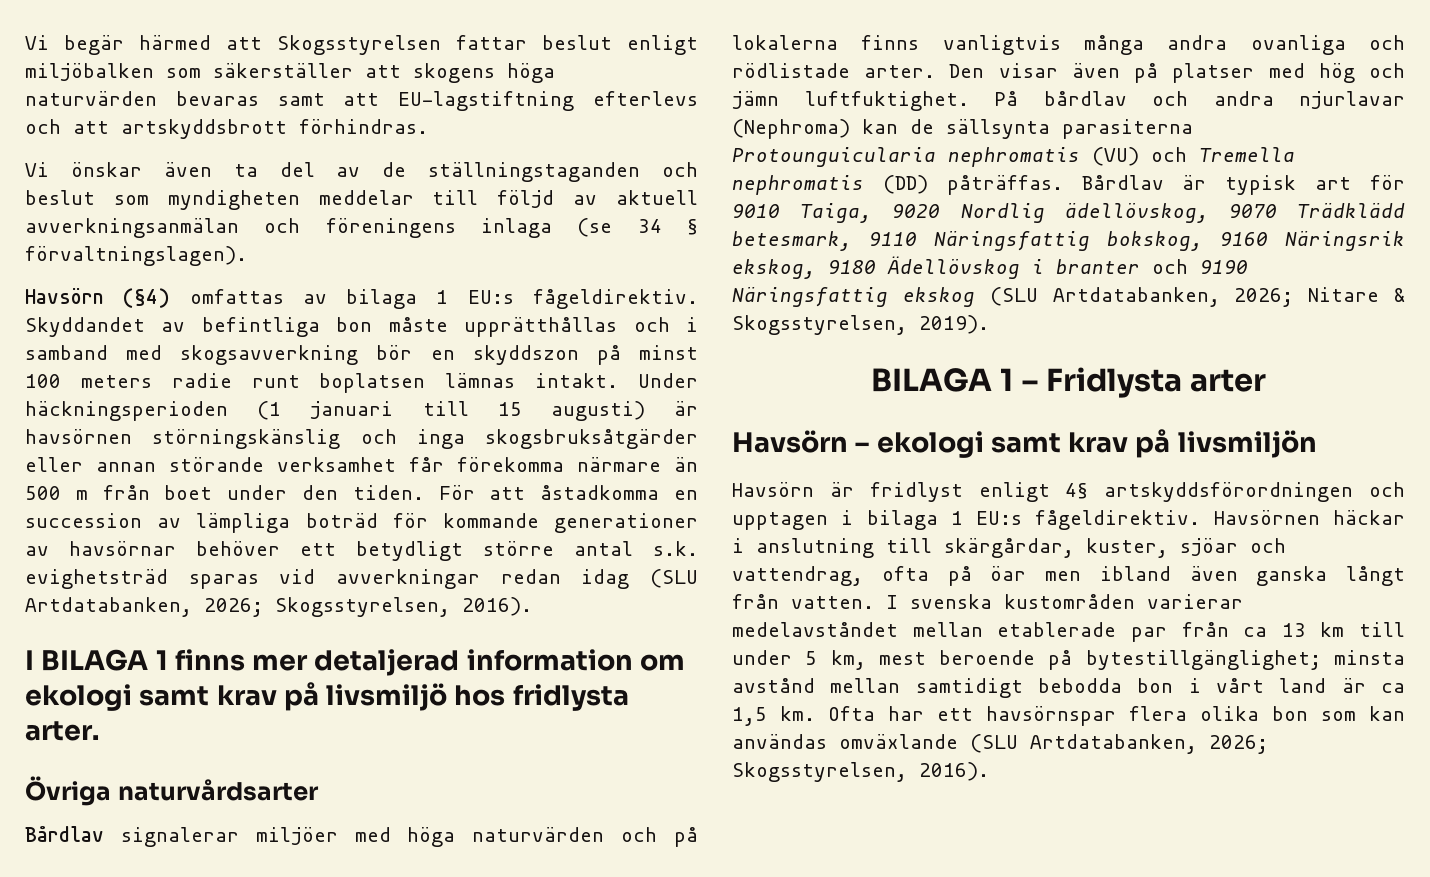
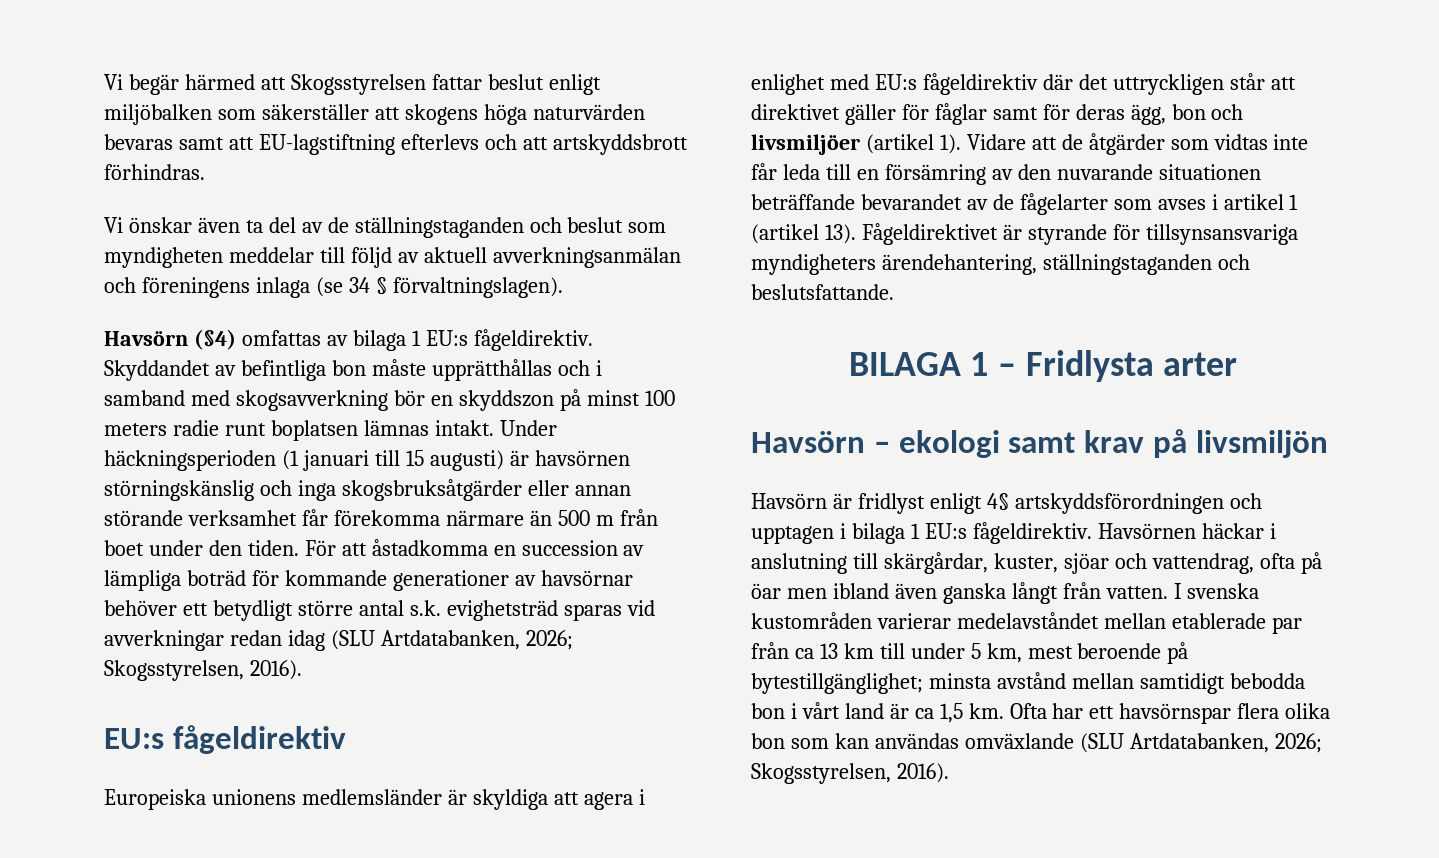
  För att åstadkomma en succession av lämpliga boträd för kommande generationer av havsörnar behöver ett betydligt större antal s.k. evighetsträd sparas vid avverkningar redan idag (SLU Artdatabanken, 2026; Skogsstyrelsen, 2016).
- I BILAGA 1 finns mer detaljerad information om ekologi samt krav på livsmiljö hos fridlysta arter.
- Övriga naturvårdsarter
- Bårdlav signalerar miljöer med höga naturvärden och på lokalerna finns vanligtvis många andra ovanliga och rödlistade arter. Den visar även på platser med hög och jämn luftfuktighet. På bårdlav och andra njurlavar (Nephroma) kan de sällsynta parasiterna Protounguicularia nephromatis (VU) och Tremella nephromatis (DD) påträffas. Bårdlav är typisk art för 9010 Taiga, 9020 Nordlig ädellövskog, 9070 Trädklädd betesmark, 9110 Näringsfattig bokskog, 9160 Näringsrik ekskog, 9180 Ädellövskog i branter och 9190 Näringsfattig ekskog (SLU Artdatabanken, 2026; Nitare & Skogsstyrelsen, 2019).
+ EU:s fågeldirektiv
+ Europeiska unionens medlemsländer är skyldiga att agera i enlighet med EU:s fågeldirektiv där det uttryckligen står att direktivet gäller för fåglar samt för deras ägg, bon och livsmiljöer (artikel 1). Vidare att de åtgärder som vidtas inte får leda till en försämring av den nuvarande situationen beträffande bevarandet av de fågelarter som avses i artikel 1 (artikel 13). Fågeldirektivet är styrande för tillsynsansvariga myndigheters ärendehantering, ställningstaganden och beslutsfattande.

